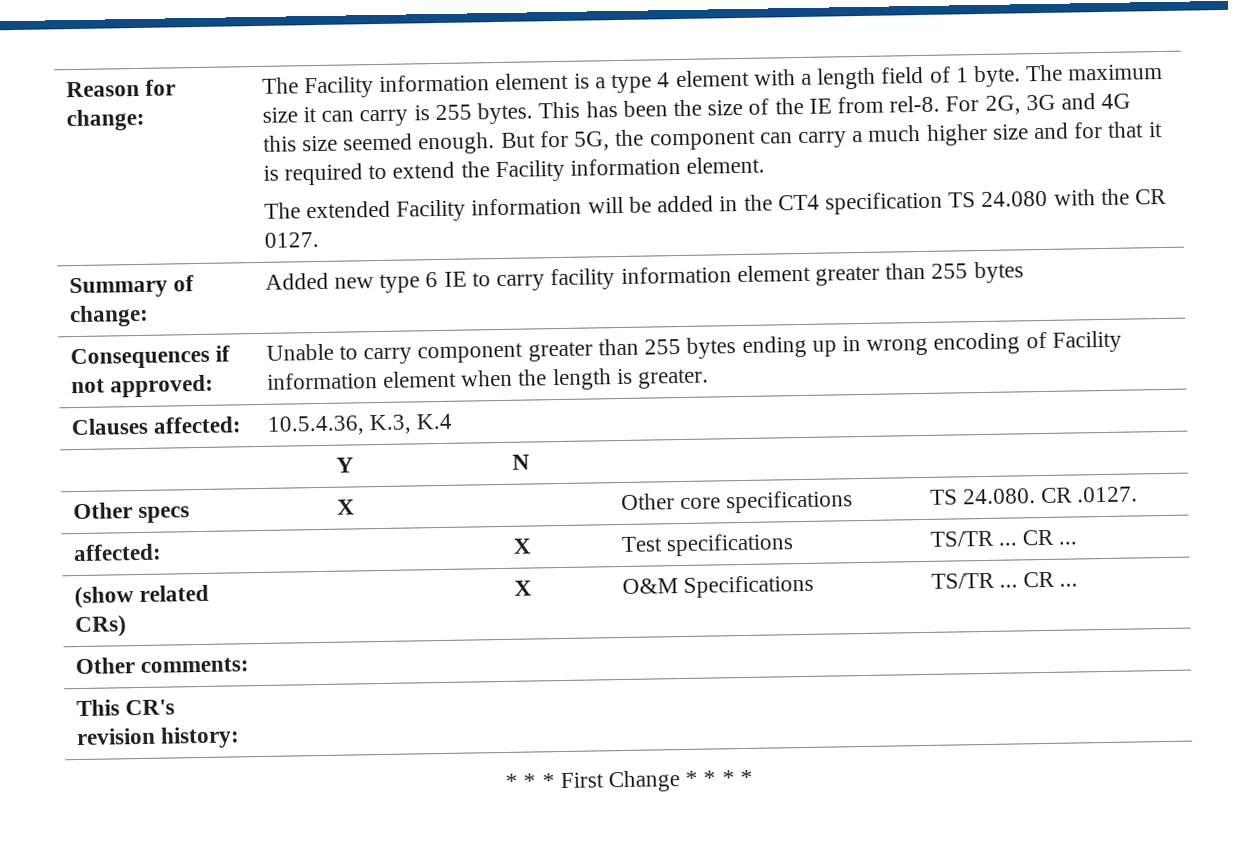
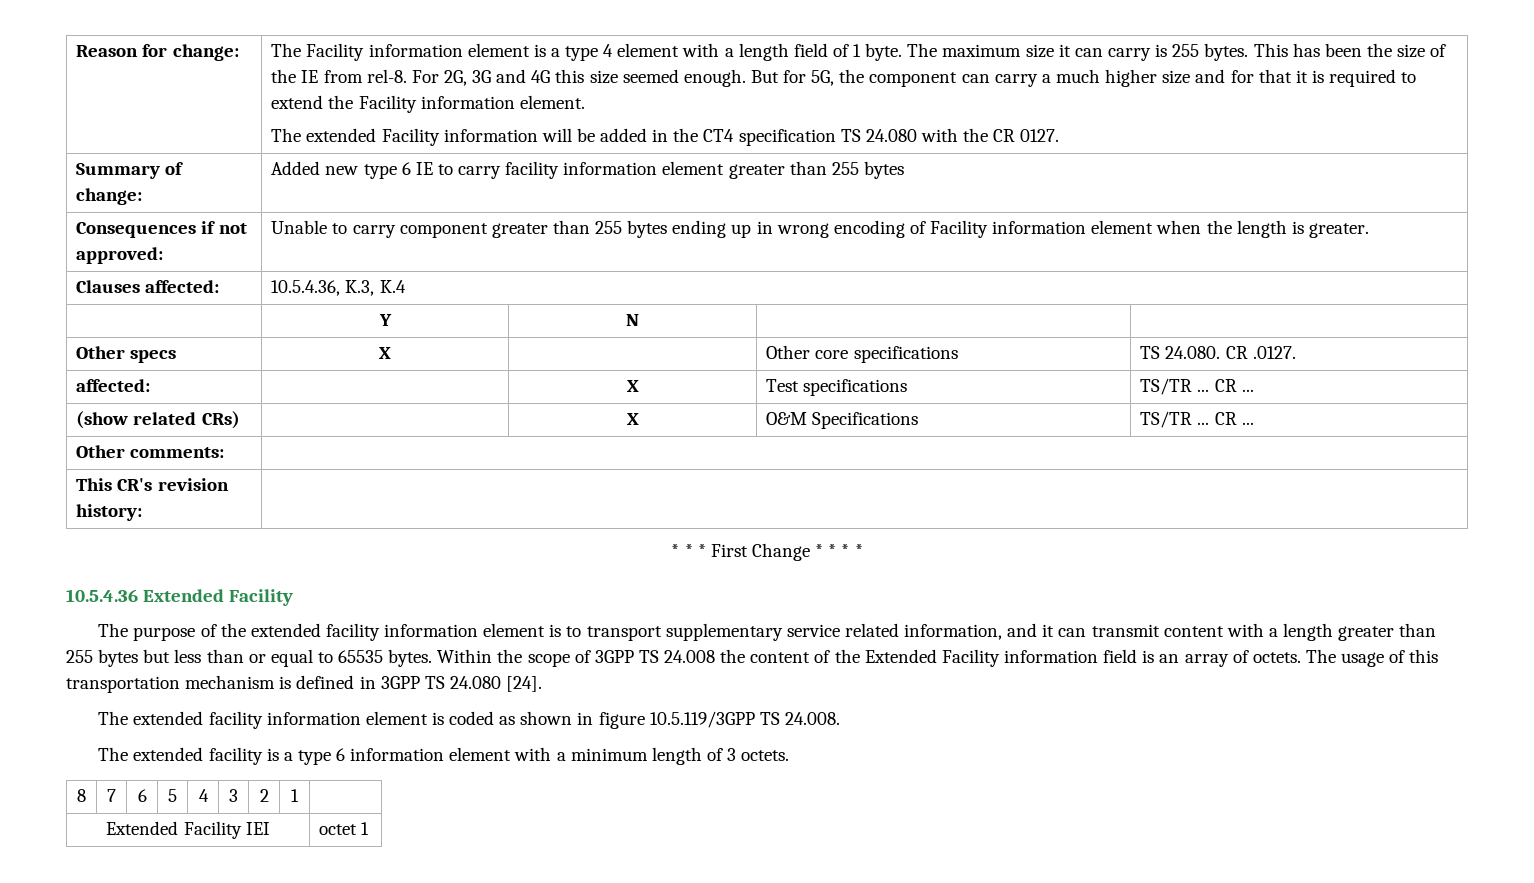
+ 10.5.4.36 Extended Facility
+ The purpose of the extended facility information element is to transport supplementary service related information, and it can transmit content with a length greater than 255 bytes but less than or equal to 65535 bytes. Within the scope of 3GPP TS 24.008 the content of the Extended Facility information field is an array of octets. The usage of this transportation mechanism is defined in 3GPP TS 24.080 [24].
+ The extended facility information element is coded as shown in figure 10.5.119/3GPP TS 24.008.
+ The extended facility is a type 6 information element with a minimum length of 3 octets.
+ 8 | 7 | 6 | 5 | 4 | 3 | 2 | 1 |
+ Extended Facility IEI | octet 1

